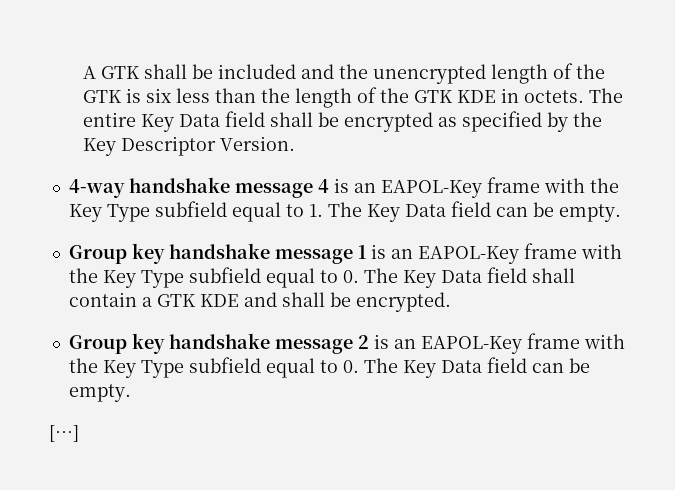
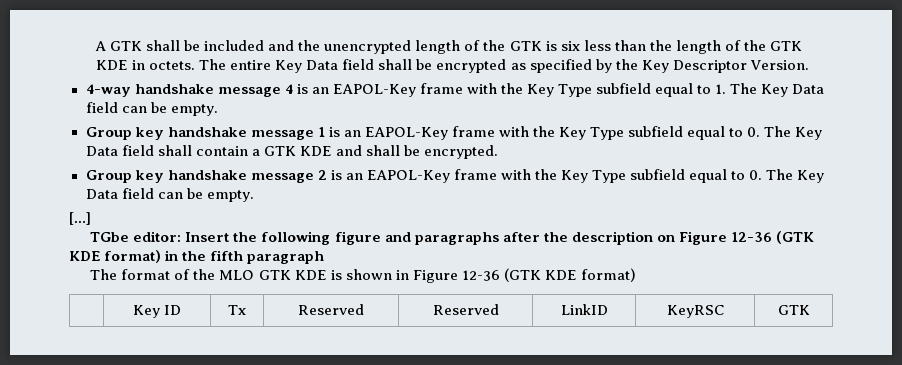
+ TGbe editor: Insert the following figure and paragraphs after the description on Figure 12-36 (GTK KDE format) in the fifth paragraph
+ The format of the MLO GTK KDE is shown in Figure 12-36 (GTK KDE format)
+ | Key ID | Tx | Reserved | Reserved | LinkID | KeyRSC | GTK

